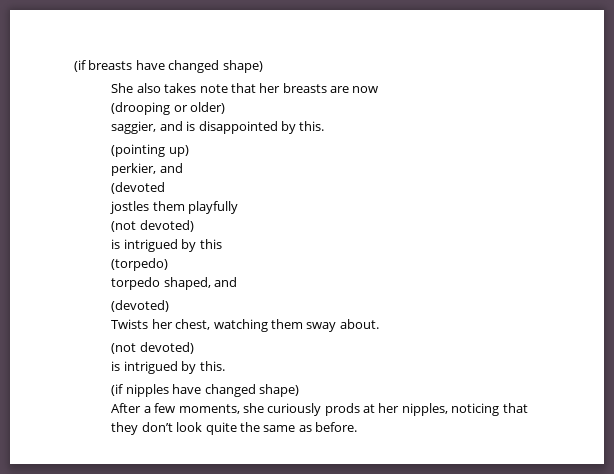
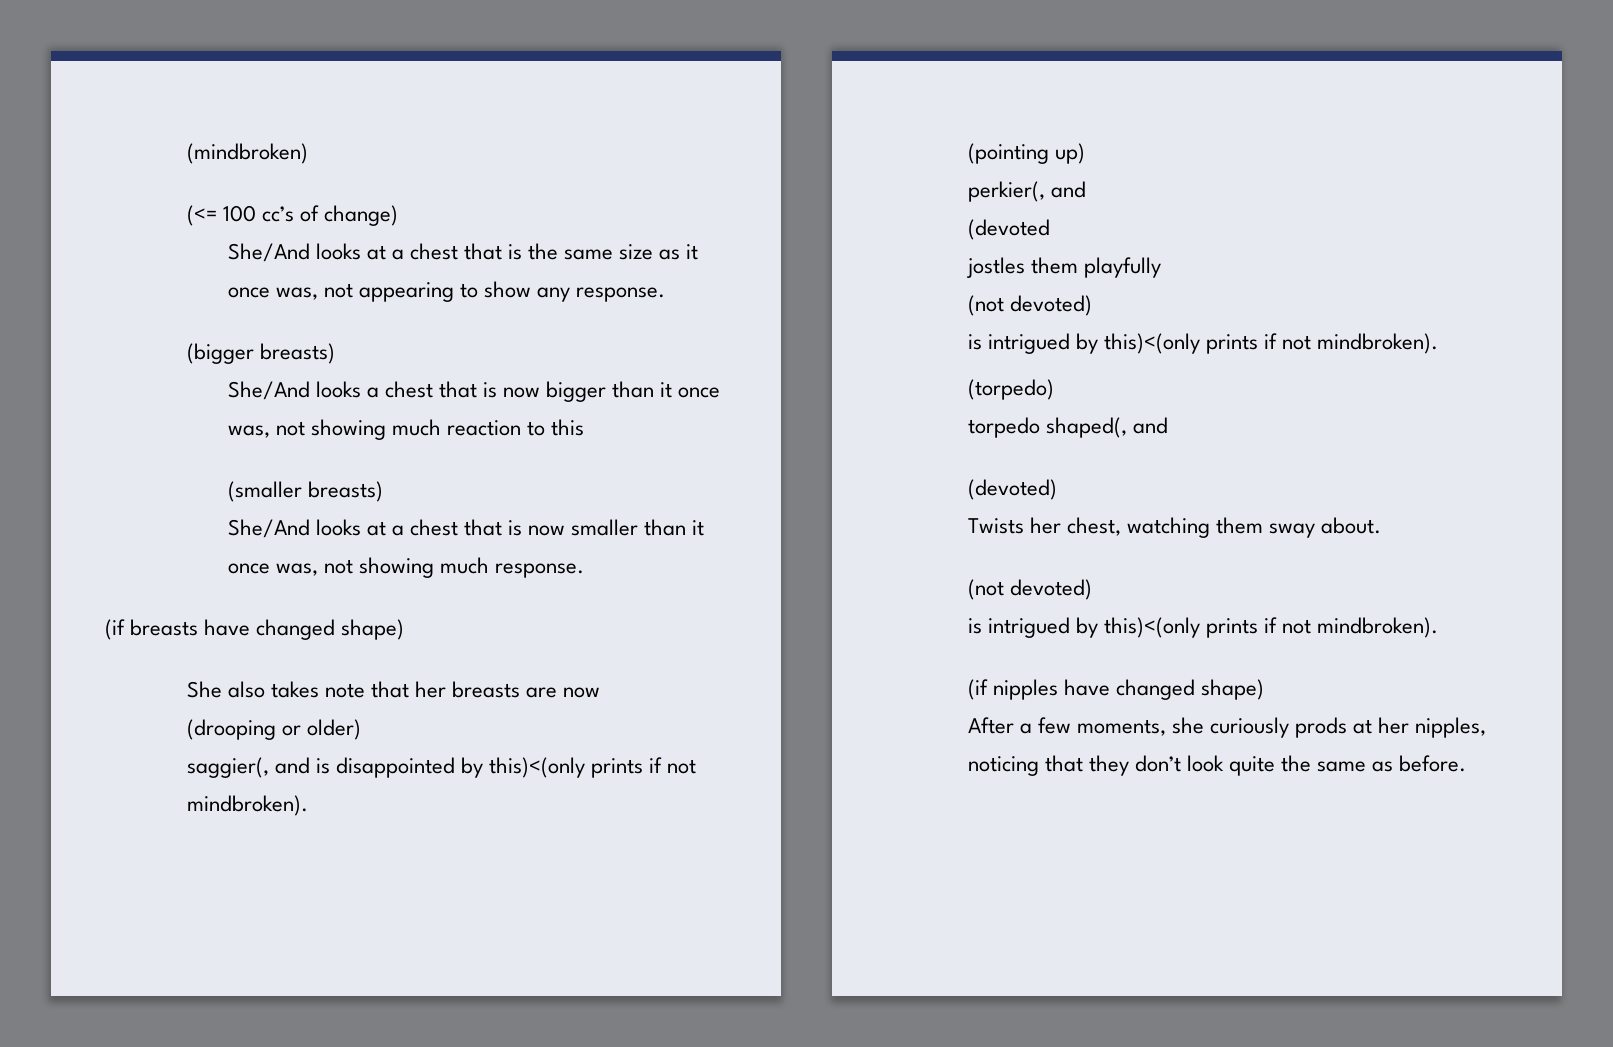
+ (mindbroken)
+ (<= 100 cc’s of change)
+ She/And looks at a chest that is the same size as it once was, not appearing to show any response.
+ (bigger breasts)
+ She/And looks a chest that is now bigger than it once was, not showing much reaction to this
+ (smaller breasts)
+ She/And looks at a chest that is now smaller than it once was, not showing much response.
- saggier, and is disappointed by this.
+ saggier(, and is disappointed by this)<(only prints if not mindbroken).
- perkier, and
+ perkier(, and
  jostles them playfully
  (not devoted)
- is intrigued by this
+ is intrigued by this)<(only prints if not mindbroken).
- torpedo shaped, and
+ torpedo shaped(, and
  Twists her chest, watching them sway about.
  (not devoted)
- is intrigued by this.
+ is intrigued by this)<(only prints if not mindbroken).

